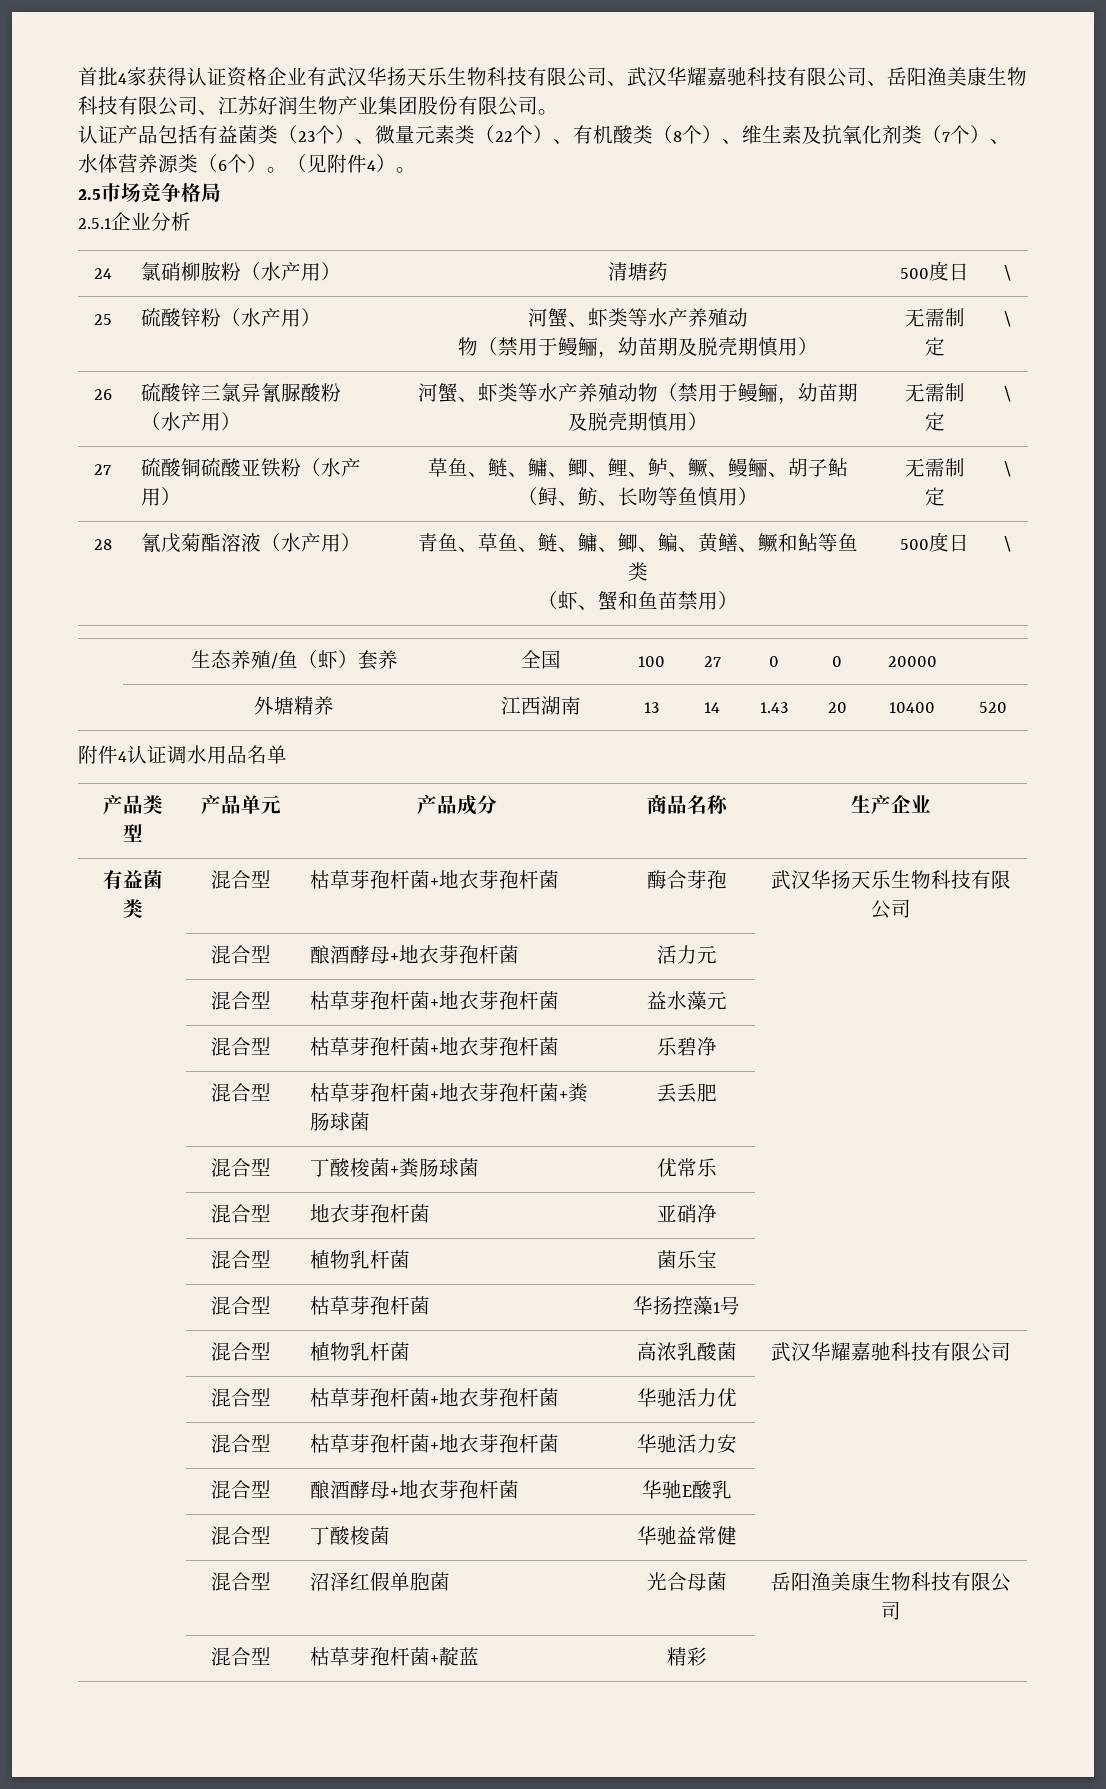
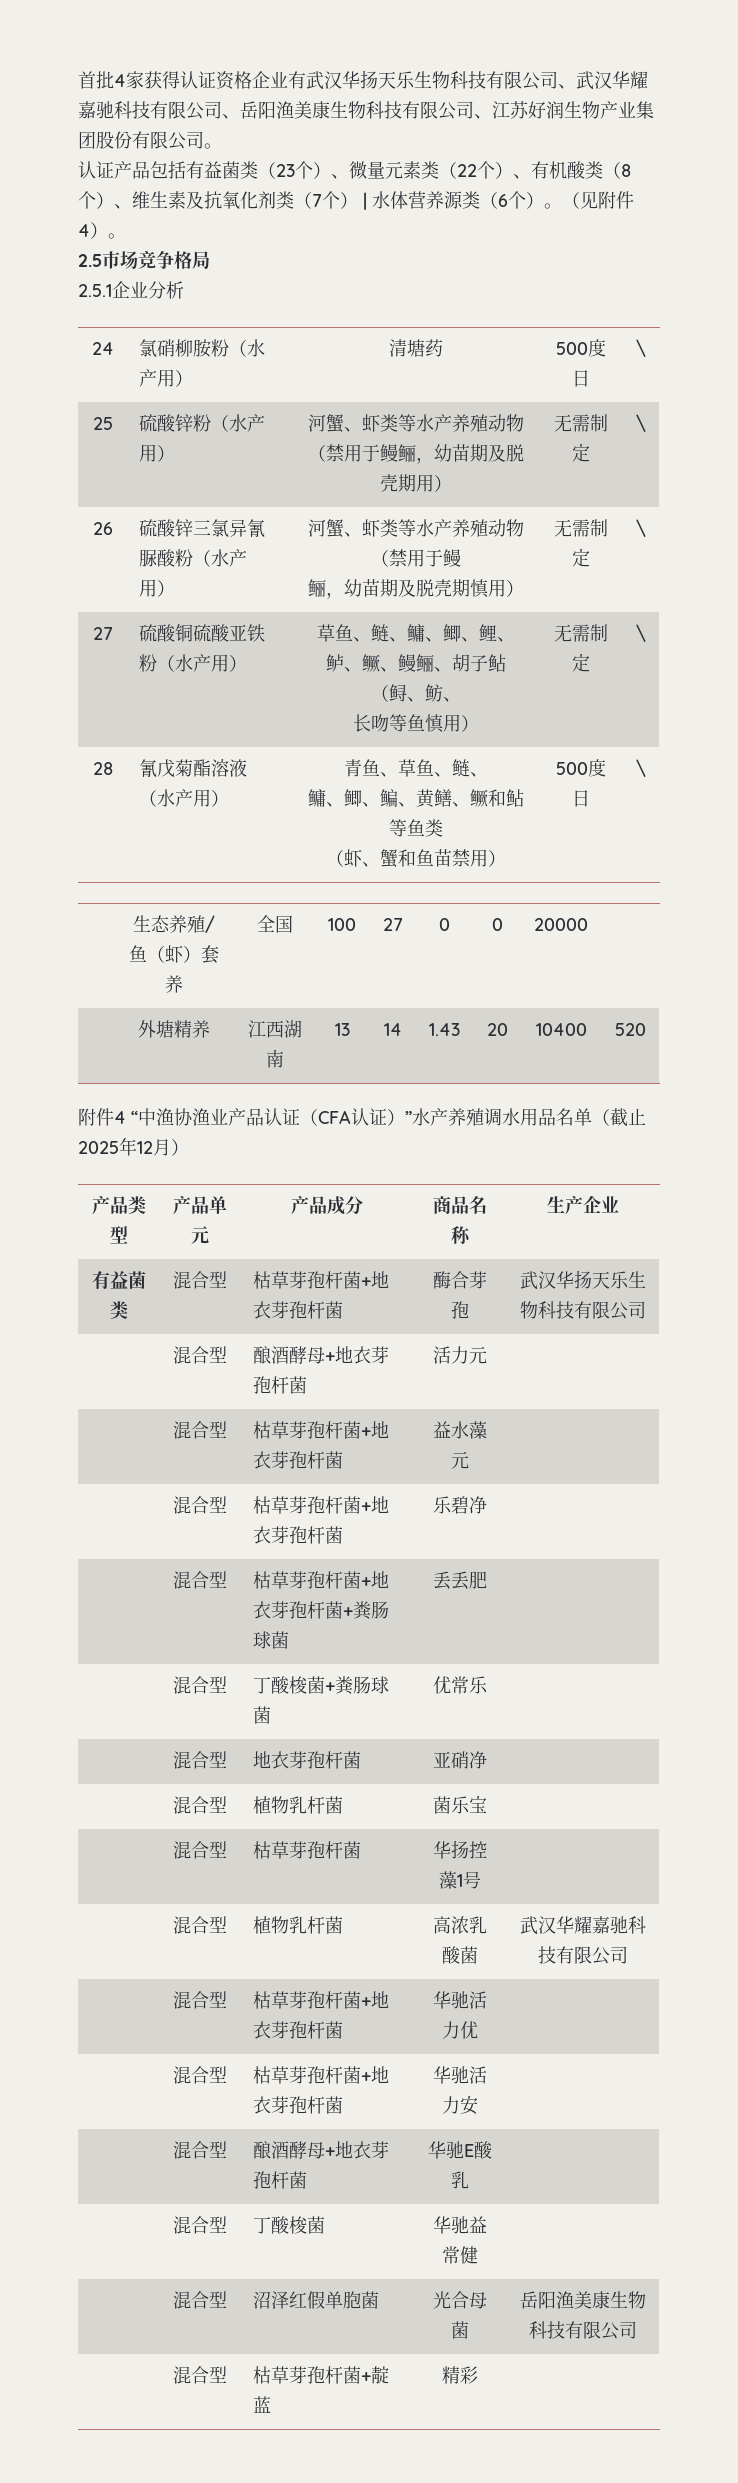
- 认证产品包括有益菌类（23个）、微量元素类（22个）、有机酸类（8个）、维生素及抗氧化剂类（7个）、水体营养源类（6个）。
+ 认证产品包括有益菌类（23个）、微量元素类（22个）、有机酸类（8个）、维生素及抗氧化剂类（7个） | 水体营养源类（6个）。
- 25 | 硫酸锌粉（水产用） | 河蟹、虾类等水产养殖动
- 物（禁用于鳗鲡，幼苗期及脱壳期慎用） | 无需制定 | \
+ 25 | 硫酸锌粉（水产用） | 河蟹、虾类等水产养殖动物（禁用于鳗鲡，幼苗期及脱壳期用） | 无需制定 | \
- 26 | 硫酸锌三氯异氰脲酸粉（水产用） | 河蟹、虾类等水产养殖动物（禁用于鳗鲡，幼苗期及脱壳期慎用） | 无需制定 | \
+ 26 | 硫酸锌三氯异氰脲酸粉（水产用） | 河蟹、虾类等水产养殖动物（禁用于鳗
+ 鲡，幼苗期及脱壳期慎用） | 无需制定 | \
- 27 | 硫酸铜硫酸亚铁粉（水产用） | 草鱼、鲢、鳙、鲫、鲤、鲈、鳜、鳗鲡、胡子鲇（鲟、鲂、长吻等鱼慎用） | 无需制定 | \
+ 27 | 硫酸铜硫酸亚铁粉（水产用） | 草鱼、鲢、鳙、鲫、鲤、鲈、鳜、鳗鲡、胡子鲇（鲟、鲂、
+ 长吻等鱼慎用） | 无需制定 | \
- 28 | 氰戊菊酯溶液（水产用） | 青鱼、草鱼、鲢、鳙、鲫、鳊、黄鳝、鳜和鲇等鱼类
+ 28 | 氰戊菊酯溶液（水产用） | 青鱼、草鱼、鲢、
+ 鳙、鲫、鳊、黄鳝、鳜和鲇等鱼类
- 附件4认证调水用品名单
+ 附件4 “中渔协渔业产品认证（CFA认证）”水产养殖调水用品名单（截止2025年12月）

